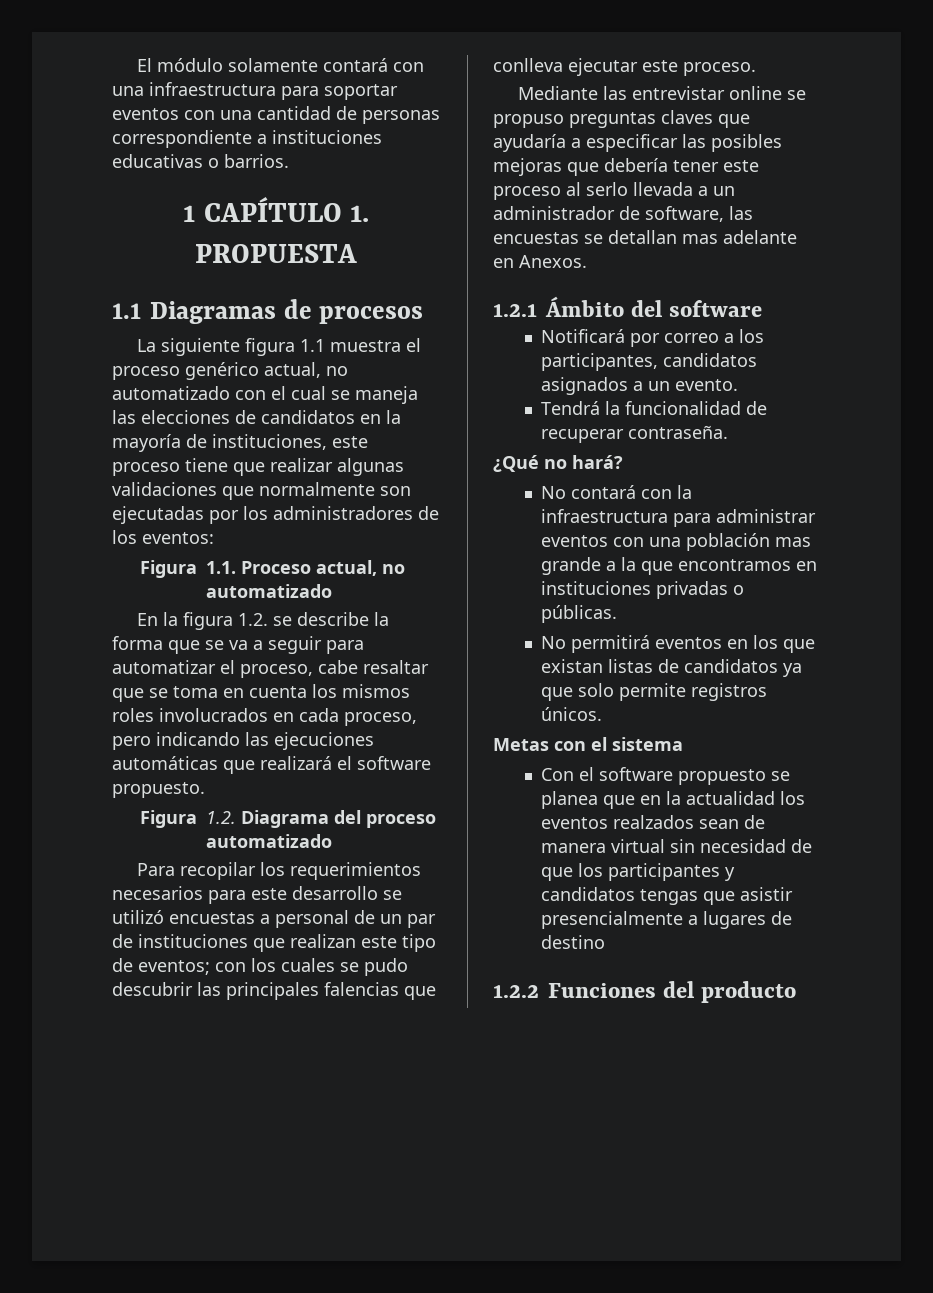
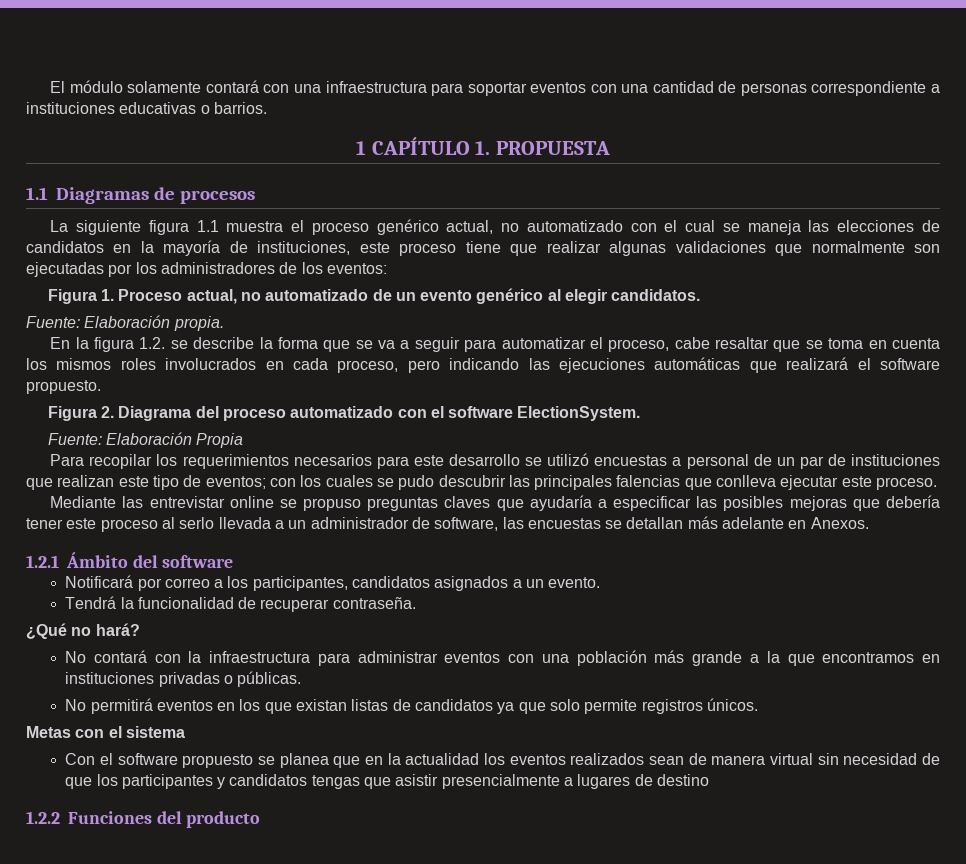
- Figura 1.1. Proceso actual, no automatizado
+ Figura 1. Proceso actual, no automatizado de un evento genérico al elegir candidatos.
+ Fuente: Elaboración propia.
- Figura 1.2. Diagrama del proceso automatizado
+ Figura 2. Diagrama del proceso automatizado con el software ElectionSystem.
+ Fuente: Elaboración Propia
- Mediante las entrevistar online se propuso preguntas claves que ayudaría a especificar las posibles mejoras que debería tener este proceso al serlo llevada a un administrador de software, las encuestas se detallan mas adelante en Anexos.
+ Mediante las entrevistar online se propuso preguntas claves que ayudaría a especificar las posibles mejoras que debería tener este proceso al serlo llevada a un administrador de software, las encuestas se detallan más adelante en Anexos.
- No contará con la infraestructura para administrar eventos con una población mas grande a la que encontramos en instituciones privadas o públicas.
+ No contará con la infraestructura para administrar eventos con una población más grande a la que encontramos en instituciones privadas o públicas.
- Con el software propuesto se planea que en la actualidad los eventos realzados sean de manera virtual sin necesidad de que los participantes y candidatos tengas que asistir presencialmente a lugares de destino
+ Con el software propuesto se planea que en la actualidad los eventos realizados sean de manera virtual sin necesidad de que los participantes y candidatos tengas que asistir presencialmente a lugares de destino

